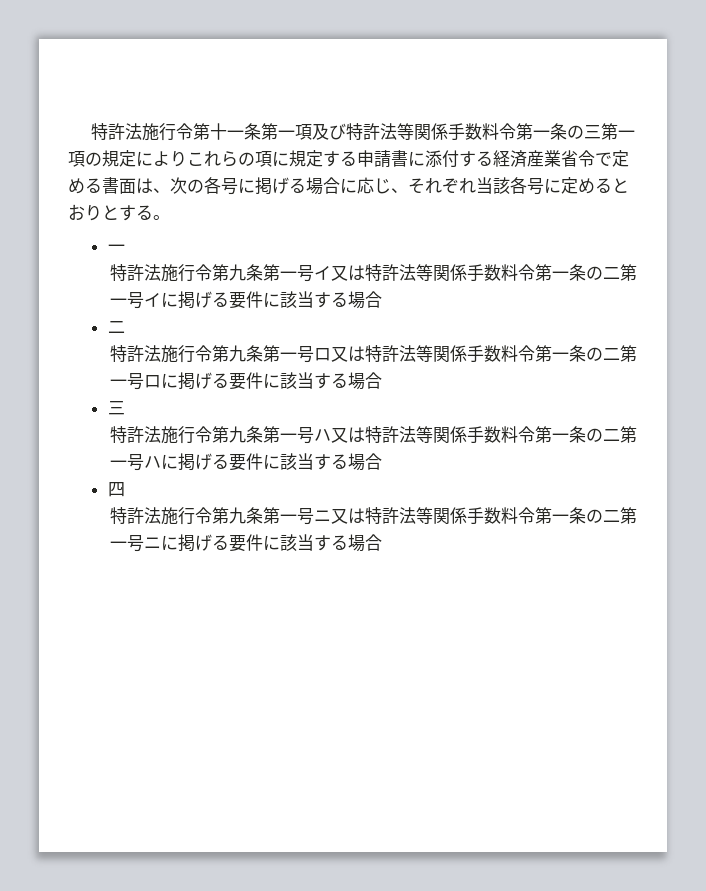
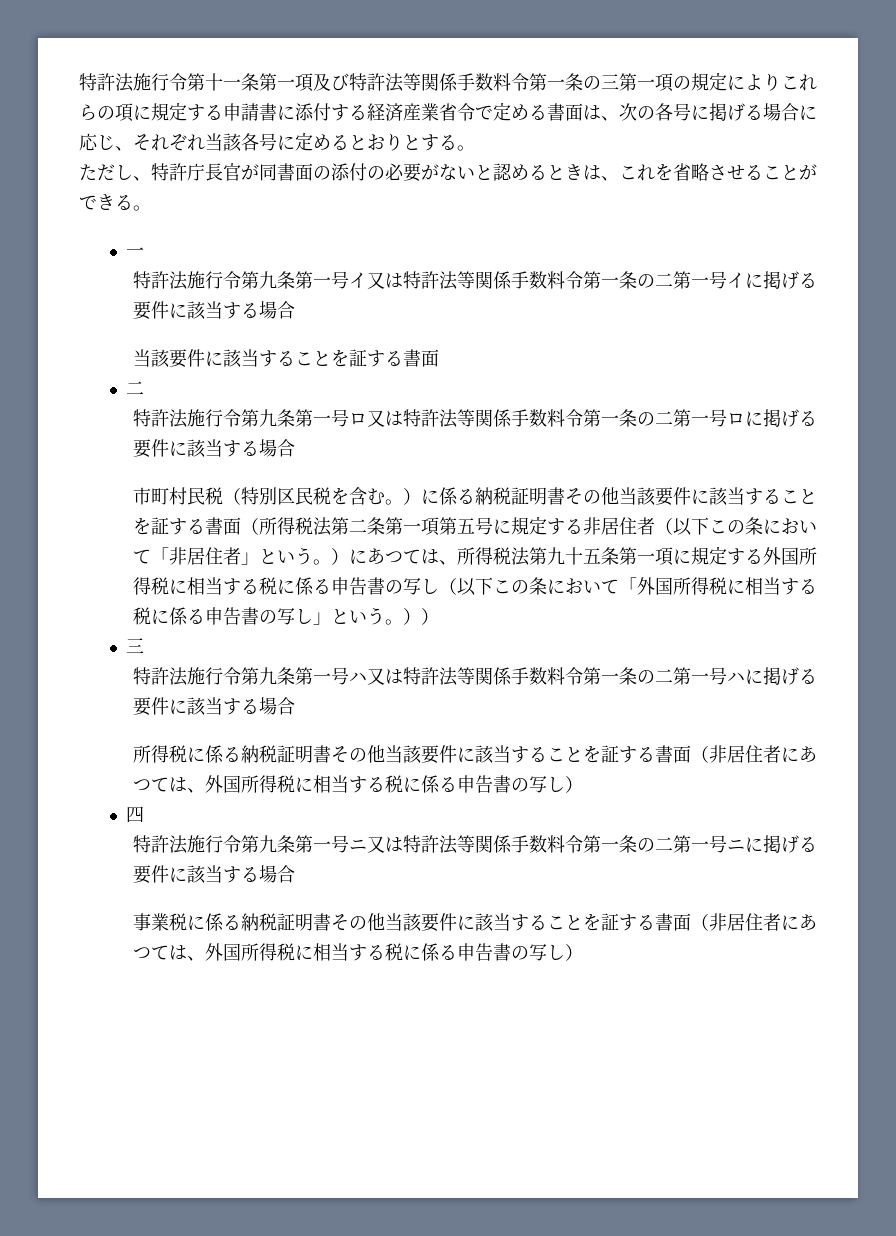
+ ただし、特許庁長官が同書面の添付の必要がないと認めるときは、これを省略させることができる。
  特許法施行令第九条第一号イ又は特許法等関係手数料令第一条の二第一号イに掲げる要件に該当する場合
+ 当該要件に該当することを証する書面
+ 市町村民税（特別区民税を含む。）に係る納税証明書その他当該要件に該当することを証する書面（所得税法第二条第一項第五号に規定する非居住者（以下この条において「非居住者」という。）にあつては、所得税法第九十五条第一項に規定する外国所得税に相当する税に係る申告書の写し（以下この条において「外国所得税に相当する税に係る申告書の写し」という。））
+ 所得税に係る納税証明書その他当該要件に該当することを証する書面（非居住者にあつては、外国所得税に相当する税に係る申告書の写し）
+ 事業税に係る納税証明書その他当該要件に該当することを証する書面（非居住者にあつては、外国所得税に相当する税に係る申告書の写し）

